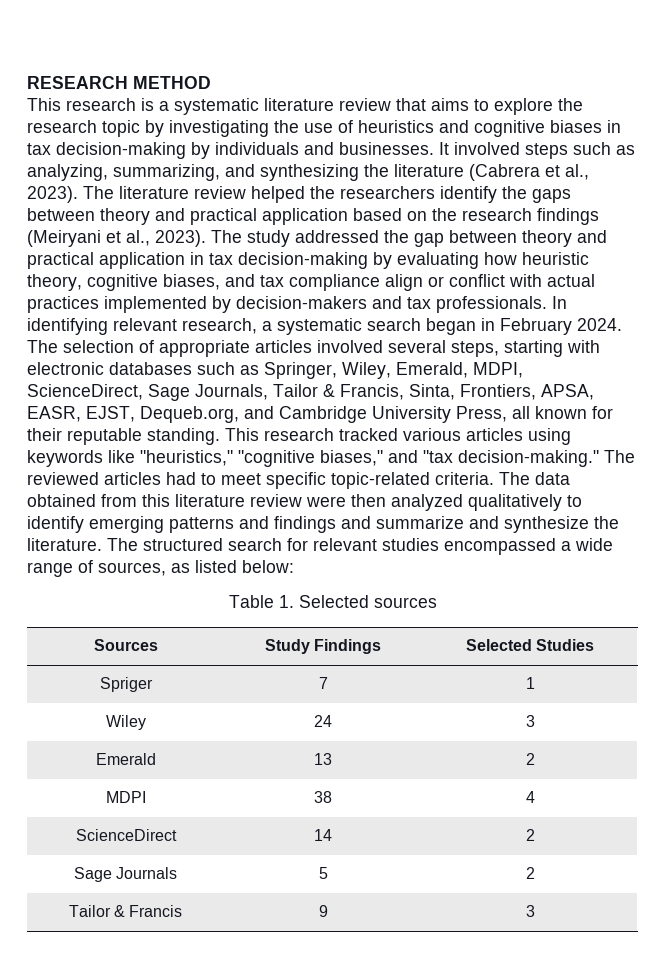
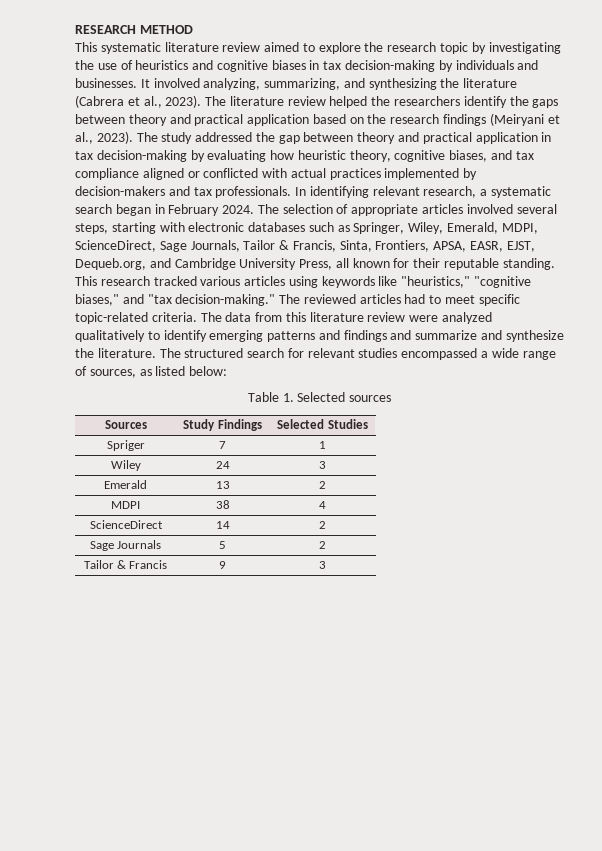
- This research is a systematic literature review that aims to explore the research topic by investigating the use of heuristics and cognitive biases in tax decision-making by individuals and businesses.
+ This systematic literature review aimed to explore the research topic by investigating the use of heuristics and cognitive biases in tax decision-making by individuals and businesses.
- It involved steps such as analyzing, summarizing, and synthesizing the literature (Cabrera et al., 2023).
+ It involved analyzing, summarizing, and synthesizing the literature (Cabrera et al., 2023).
- The study addressed the gap between theory and practical application in tax decision-making by evaluating how heuristic theory, cognitive biases, and tax compliance align or conflict with actual practices implemented by decision-makers and tax professionals.
+ The study addressed the gap between theory and practical application in tax decision-making by evaluating how heuristic theory, cognitive biases, and tax compliance aligned or conflicted with actual practices implemented by decision-makers and tax professionals.
- The data obtained from this literature review were then analyzed qualitatively to identify emerging patterns and findings and summarize and synthesize the literature.
+ The data from this literature review were analyzed qualitatively to identify emerging patterns and findings and summarize and synthesize the literature.

